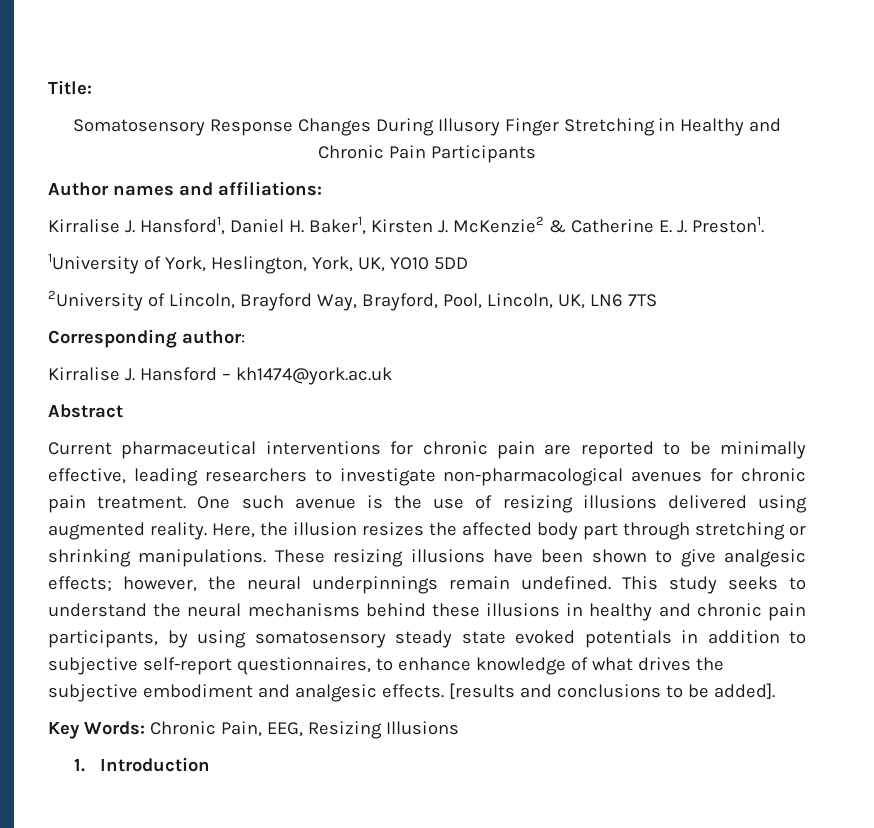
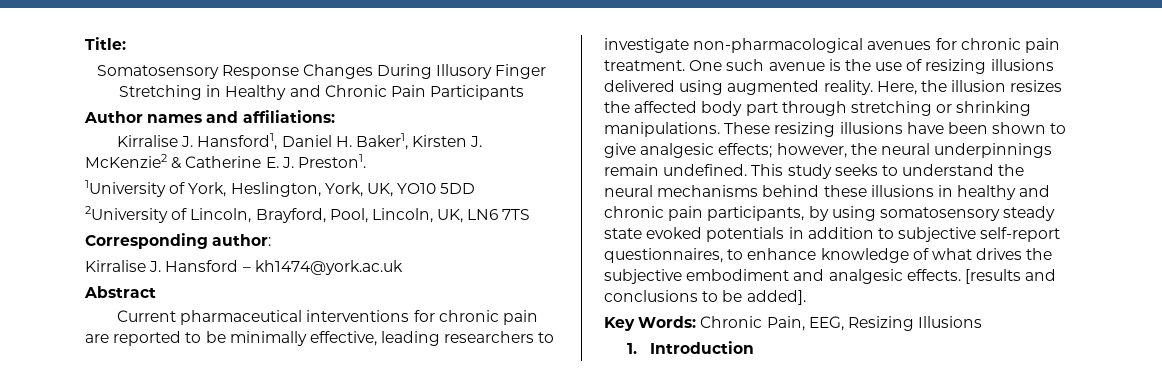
- 2University of Lincoln, Brayford Way, Brayford, Pool, Lincoln, UK, LN6 7TS
+ 2University of Lincoln, Brayford, Pool, Lincoln, UK, LN6 7TS

